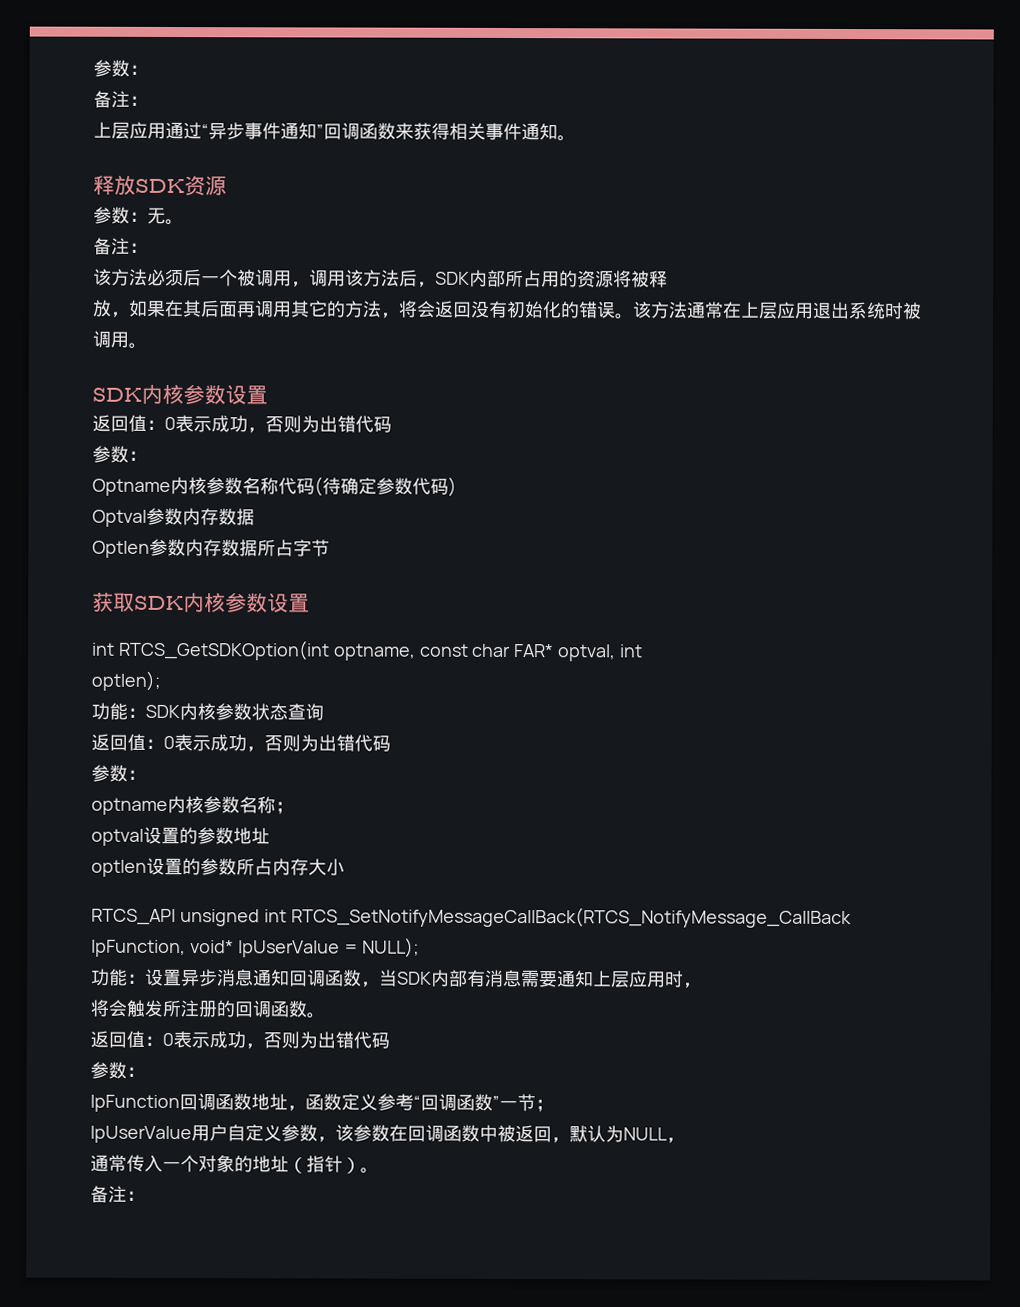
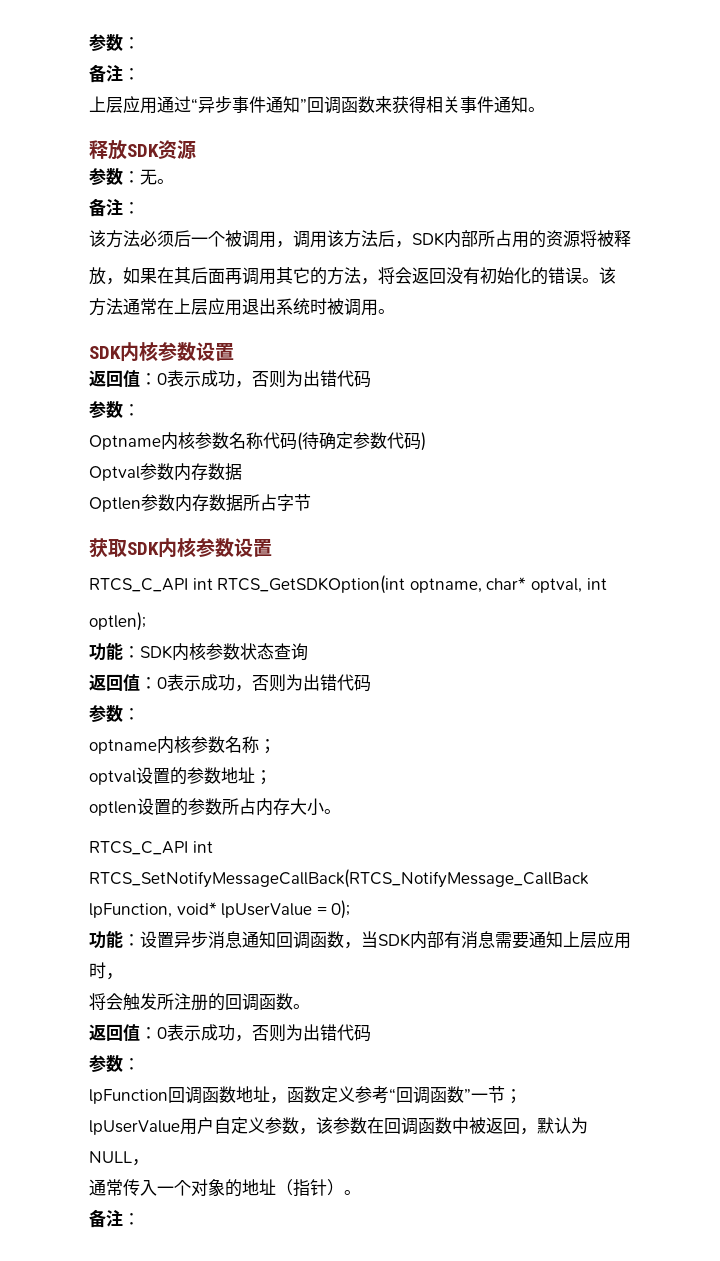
- int RTCS_GetSDKOption(int optname, const char FAR* optval, int
+ RTCS_C_API int RTCS_GetSDKOption(int optname, char* optval, int
- optval设置的参数地址
+ optval设置的参数地址；
- optlen设置的参数所占内存大小
- RTCS_API unsigned int RTCS_SetNotifyMessageCallBack(RTCS_NotifyMessage_CallBack lpFunction, void* lpUserValue = NULL);
+ optlen设置的参数所占内存大小。
+ RTCS_C_API int RTCS_SetNotifyMessageCallBack(RTCS_NotifyMessage_CallBack lpFunction, void* lpUserValue = 0);

